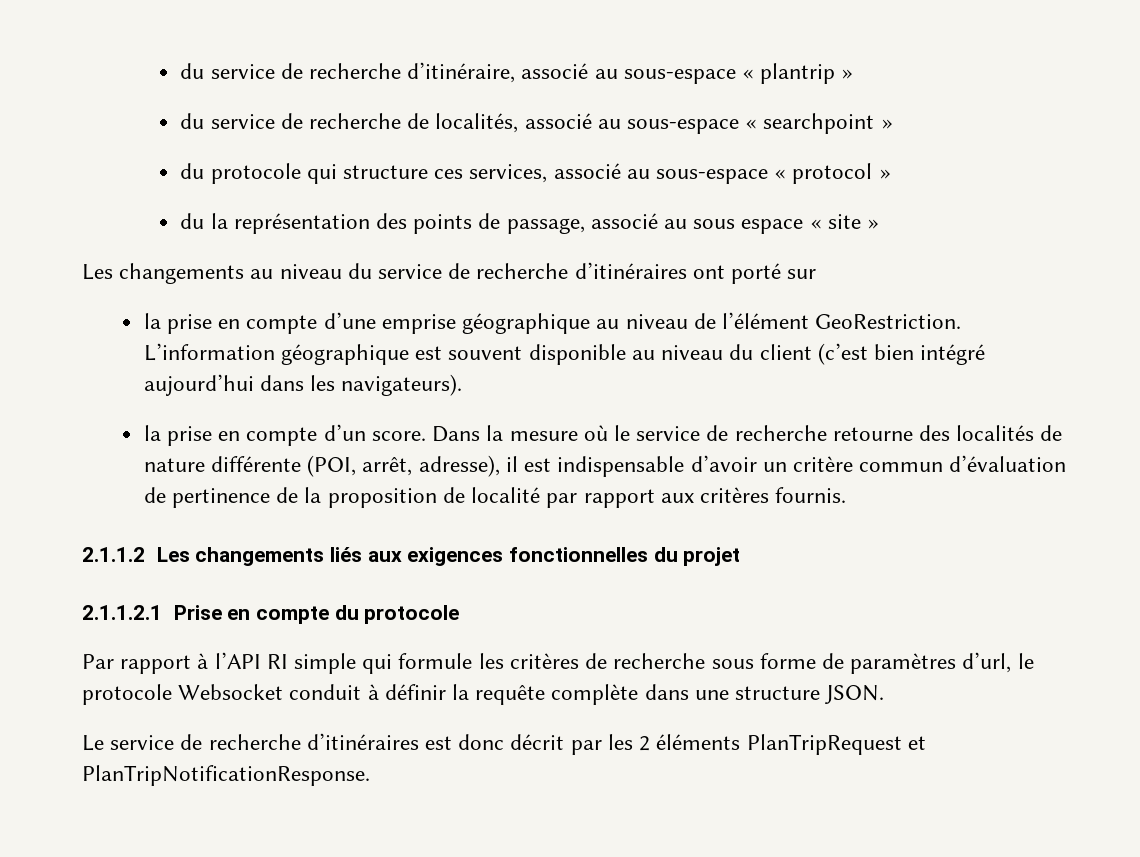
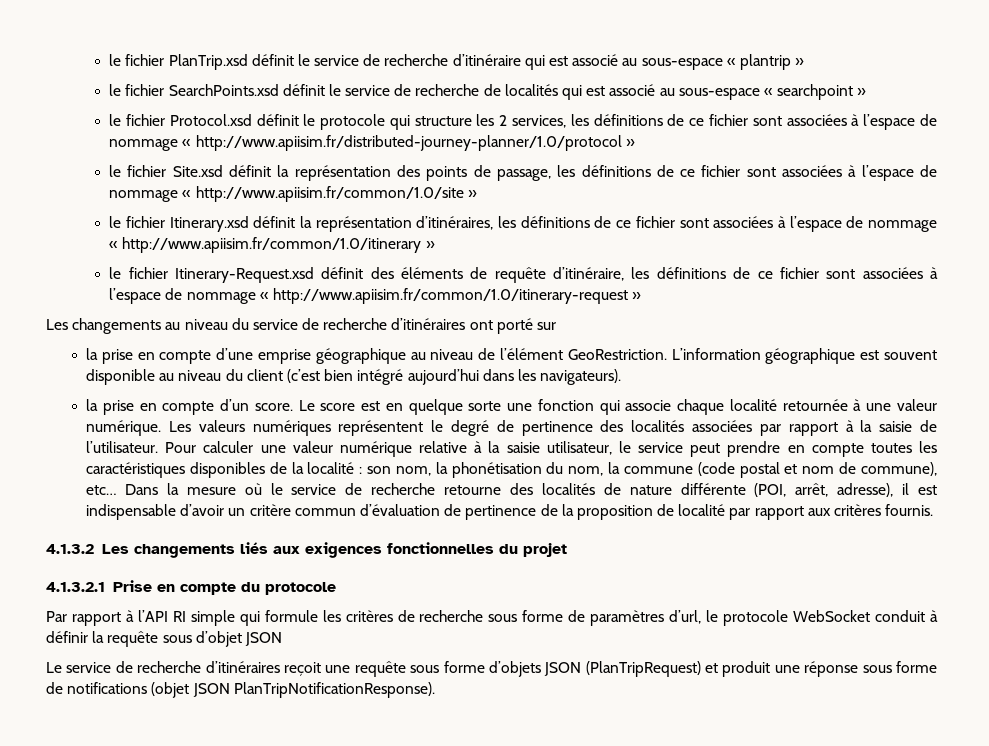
- du service de recherche d’itinéraire, associé au sous-espace « plantrip »
+ le fichier PlanTrip.xsd définit le service de recherche d’itinéraire qui est associé au sous-espace « plantrip »
- du service de recherche de localités, associé au sous-espace « searchpoint »
+ le fichier SearchPoints.xsd définit le service de recherche de localités qui est associé au sous-espace « searchpoint »
- du protocole qui structure ces services, associé au sous-espace « protocol »
- du la représentation des points de passage, associé au sous espace « site »
+ le fichier Protocol.xsd définit le protocole qui structure les 2 services, les définitions de ce fichier sont associées à l’espace de nommage « http://www.apiisim.fr/distributed-journey-planner/1.0/protocol »
+ le fichier Site.xsd définit la représentation des points de passage, les définitions de ce fichier sont associées à l’espace de nommage « http://www.apiisim.fr/common/1.0/site »
+ le fichier Itinerary.xsd définit la représentation d’itinéraires, les définitions de ce fichier sont associées à l’espace de nommage « http://www.apiisim.fr/common/1.0/itinerary »
+ le fichier Itinerary-Request.xsd définit des éléments de requête d’itinéraire, les définitions de ce fichier sont associées à l’espace de nommage « http://www.apiisim.fr/common/1.0/itinerary-request »
+ Le score est en quelque sorte une fonction qui associe chaque localité retournée à une valeur numérique. Les valeurs numériques représentent le degré de pertinence des localités associées par rapport à la saisie de l’utilisateur. Pour calculer une valeur numérique relative à la saisie utilisateur, le service peut prendre en compte toutes les caractéristiques disponibles de la localité : son nom, la phonétisation du nom, la commune (code postal et nom de commune), etc…
- 2.1.1.2 Les changements liés aux exigences fonctionnelles du projet
+ 4.1.3.2 Les changements liés aux exigences fonctionnelles du projet
- 2.1.1.2.1 Prise en compte du protocole
+ 4.1.3.2.1 Prise en compte du protocole
- Par rapport à l’API RI simple qui formule les critères de recherche sous forme de paramètres d’url, le protocole Websocket conduit à définir la requête complète dans une structure JSON.
+ Par rapport à l’API RI simple qui formule les critères de recherche sous forme de paramètres d’url, le protocole WebSocket conduit à définir la requête sous d’objet JSON
- Le service de recherche d’itinéraires est donc décrit par les 2 éléments PlanTripRequest et PlanTripNotificationResponse.
+ Le service de recherche d’itinéraires reçoit une requête sous forme d’objets JSON (PlanTripRequest) et produit une réponse sous forme de notifications (objet JSON PlanTripNotificationResponse).

